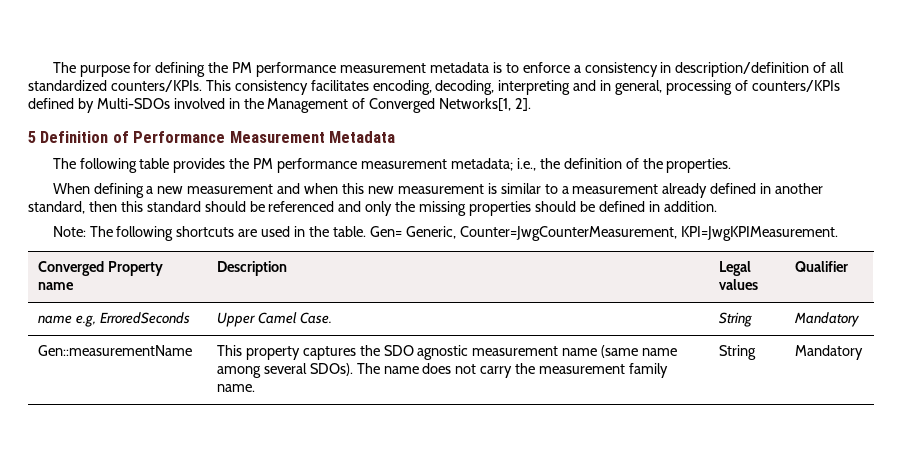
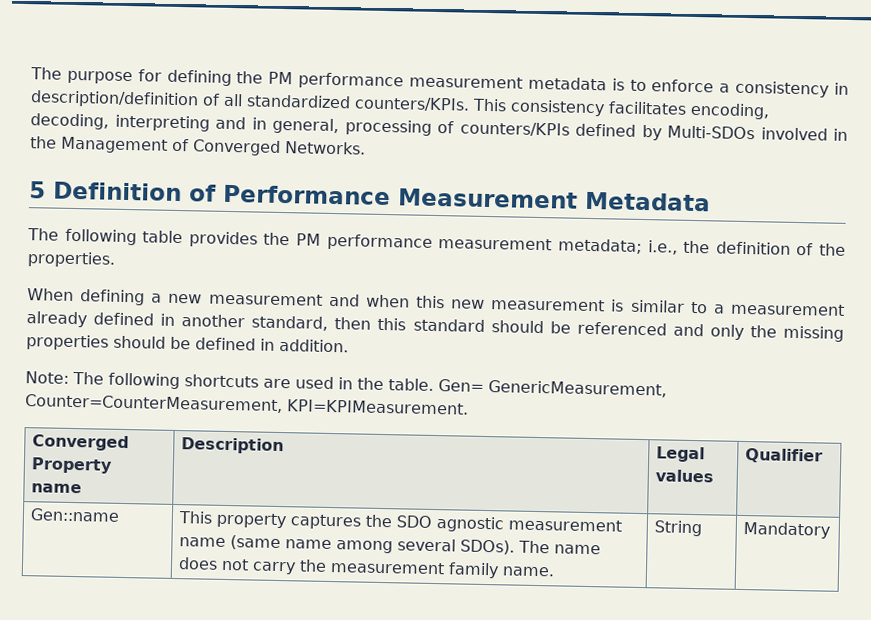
- This consistency facilitates encoding, decoding, interpreting and in general, processing of counters/KPIs defined by Multi-SDOs involved in the Management of Converged Networks[1, 2].
+ This consistency facilitates encoding, decoding, interpreting and in general, processing of counters/KPIs defined by Multi-SDOs involved in the Management of Converged Networks.
- Gen= Generic, Counter=JwgCounterMeasurement, KPI=JwgKPIMeasurement.
+ Gen= GenericMeasurement, Counter=CounterMeasurement, KPI=KPIMeasurement.
- name e.g, ErroredSeconds | Upper Camel Case. | String | Mandatory
- Gen::measurementName | This property captures the SDO agnostic measurement name (same name among several SDOs). The name does not carry the measurement family name. | String | Mandatory
+ Gen::name | This property captures the SDO agnostic measurement name (same name among several SDOs). The name does not carry the measurement family name. | String | Mandatory

